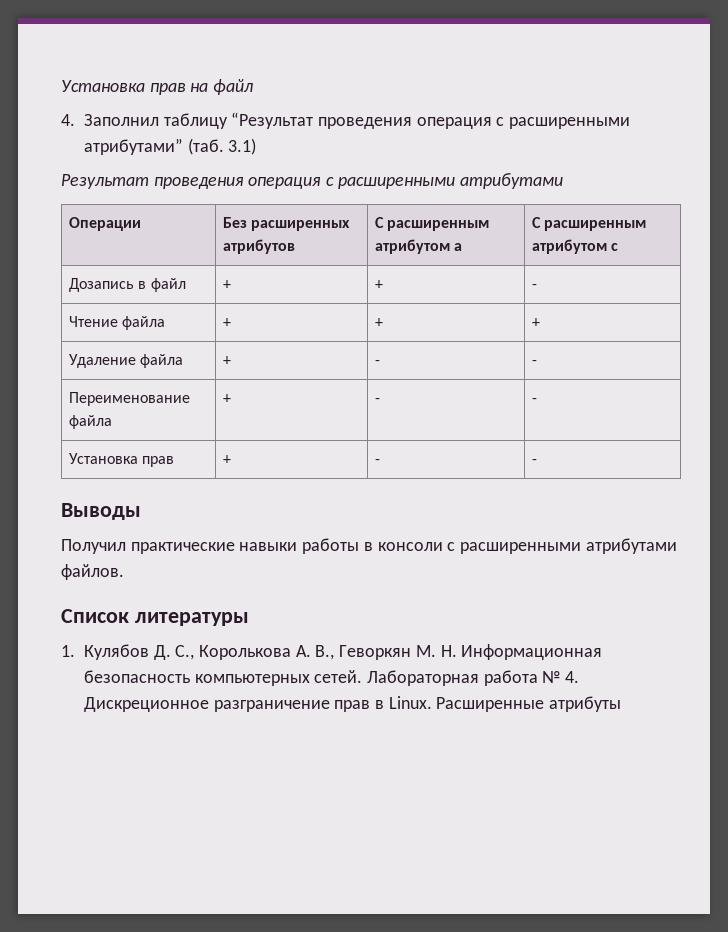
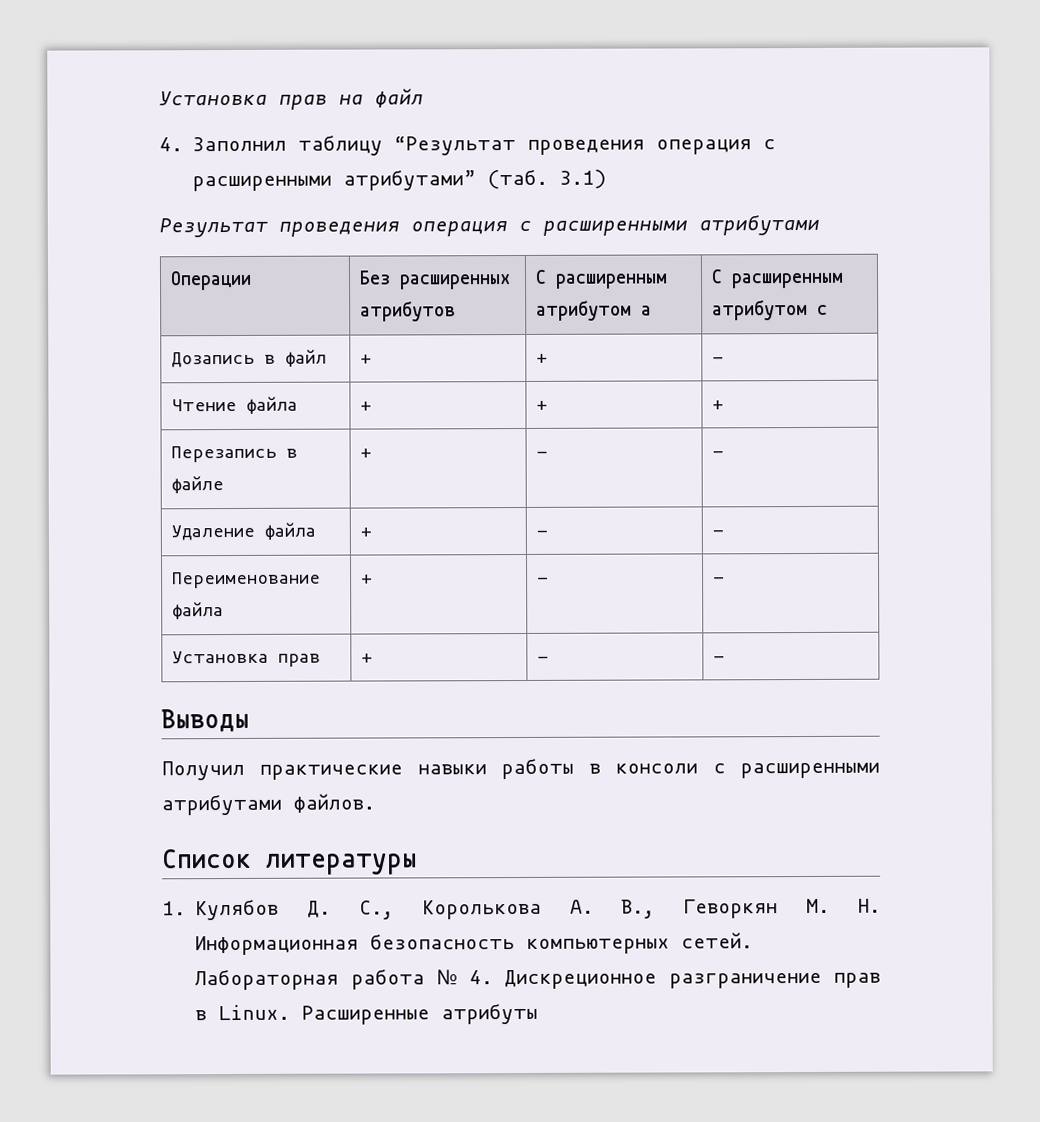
+ Перезапись в файле | + | - | -

